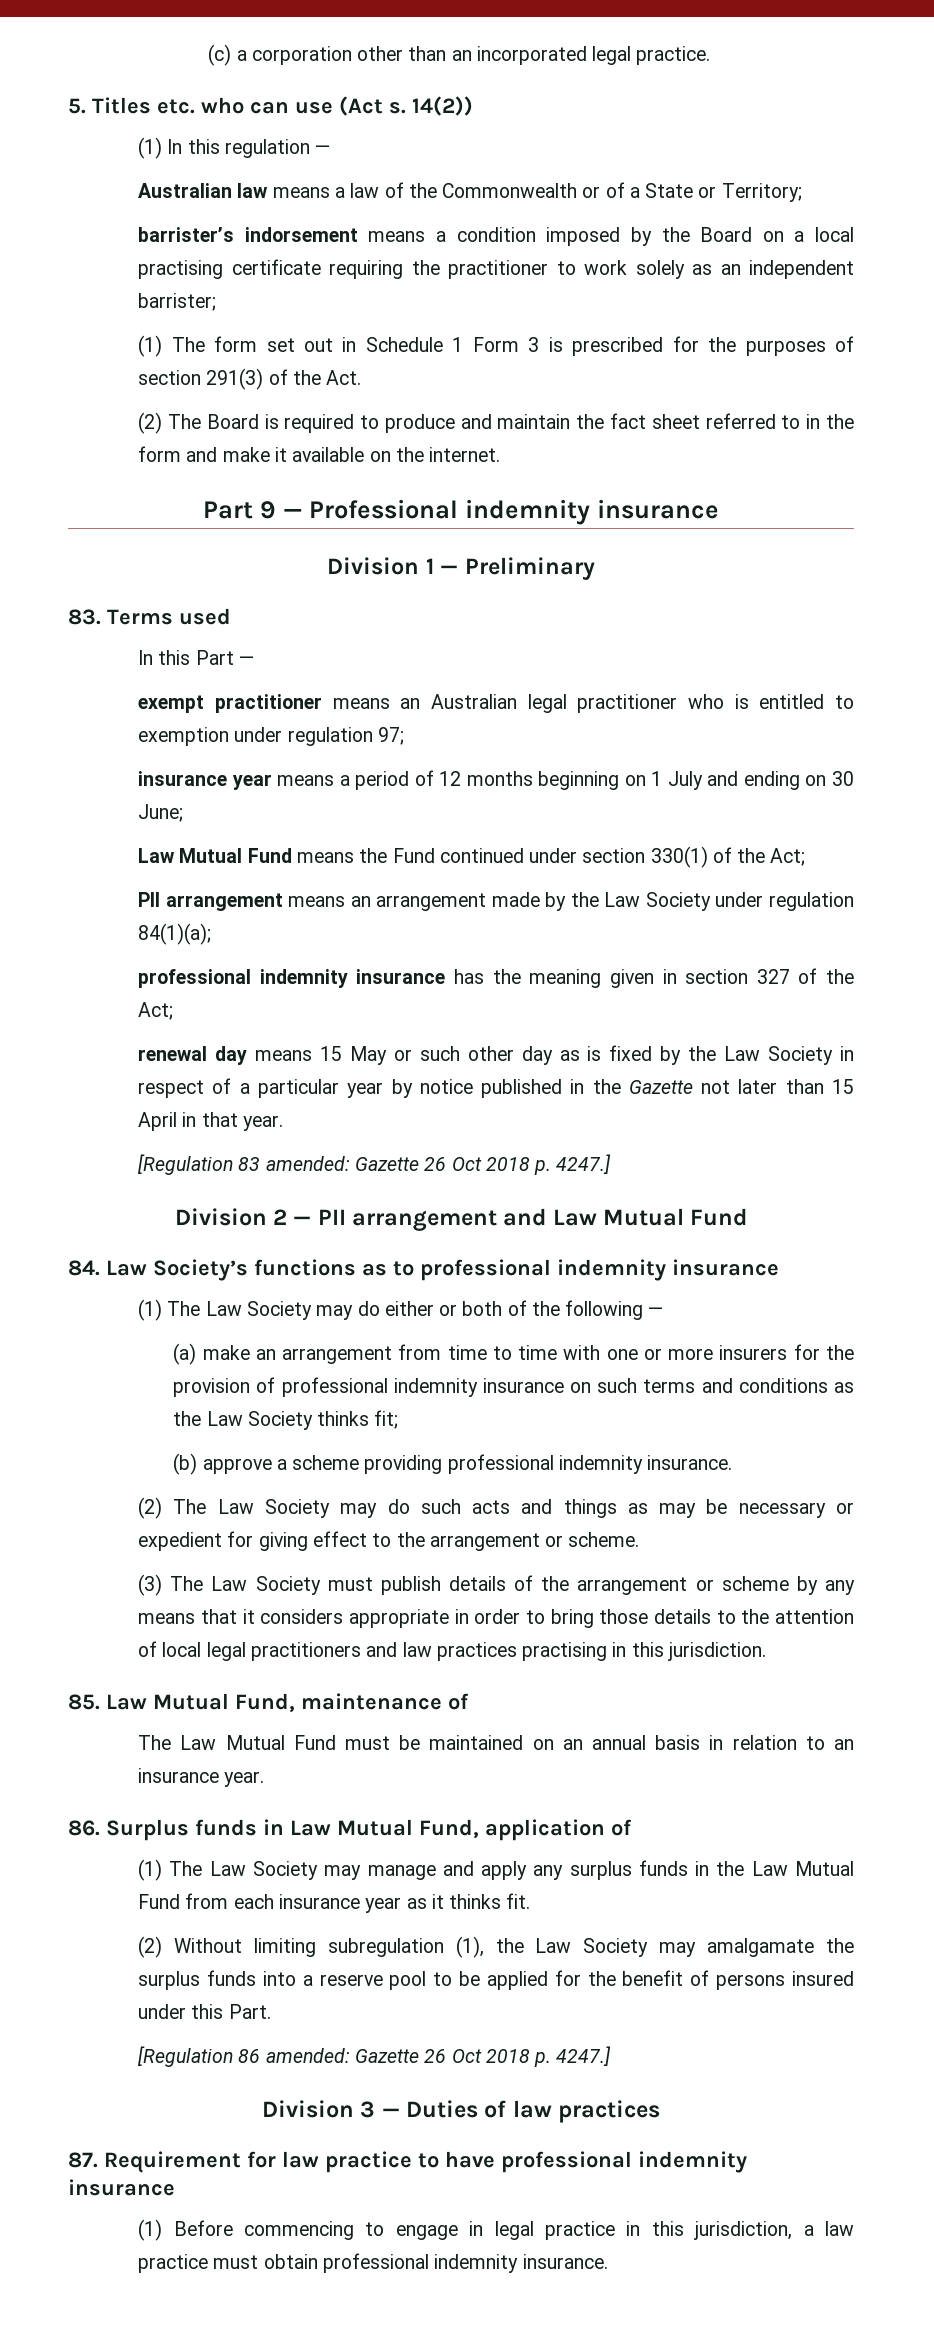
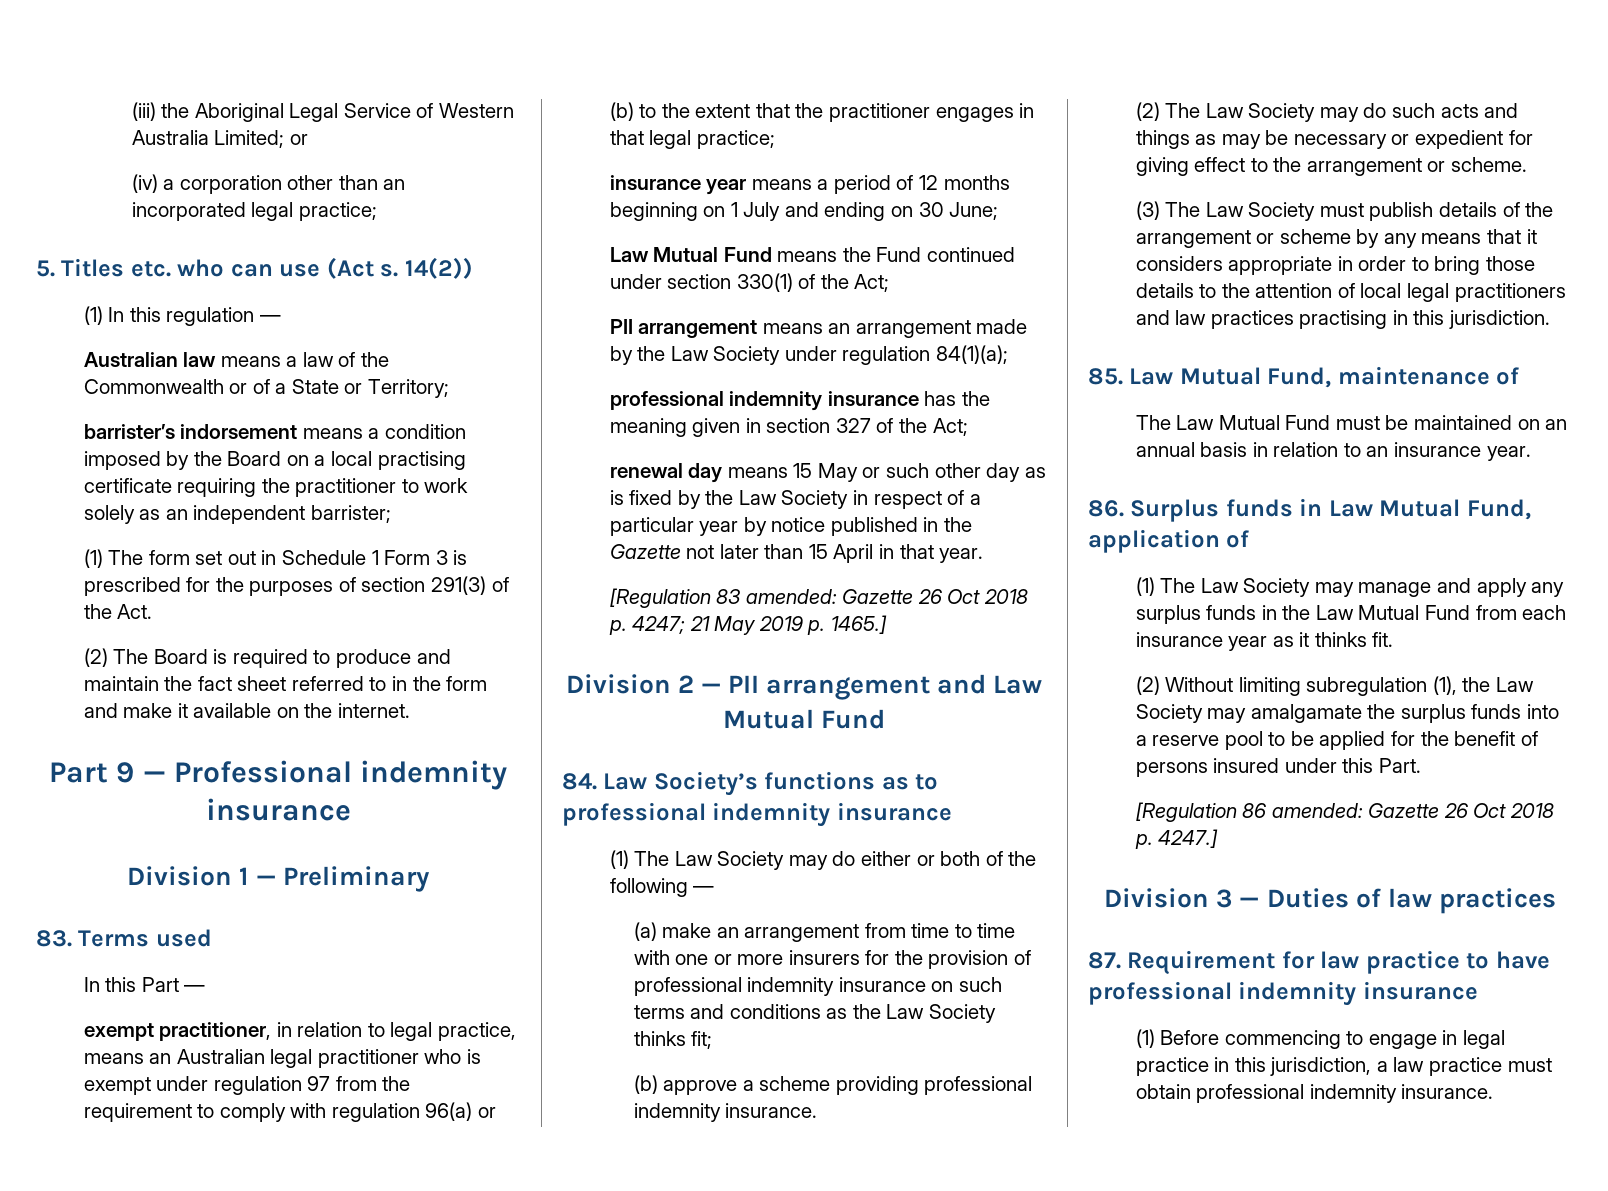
- (c) a corporation other than an incorporated legal practice.
+ (iii) the Aboriginal Legal Service of Western Australia Limited; or
+ (iv) a corporation other than an incorporated legal practice;
- exempt practitioner means an Australian legal practitioner who is entitled to exemption under regulation 97;
+ exempt practitioner, in relation to legal practice, means an Australian legal practitioner who is exempt under regulation 97 from the requirement to comply with regulation 96(a) or (b) to the extent that the practitioner engages in that legal practice;
- [Regulation 83 amended: Gazette 26 Oct 2018 p. 4247.]
+ [Regulation 83 amended: Gazette 26 Oct 2018 p. 4247; 21 May 2019 p. 1465.]

